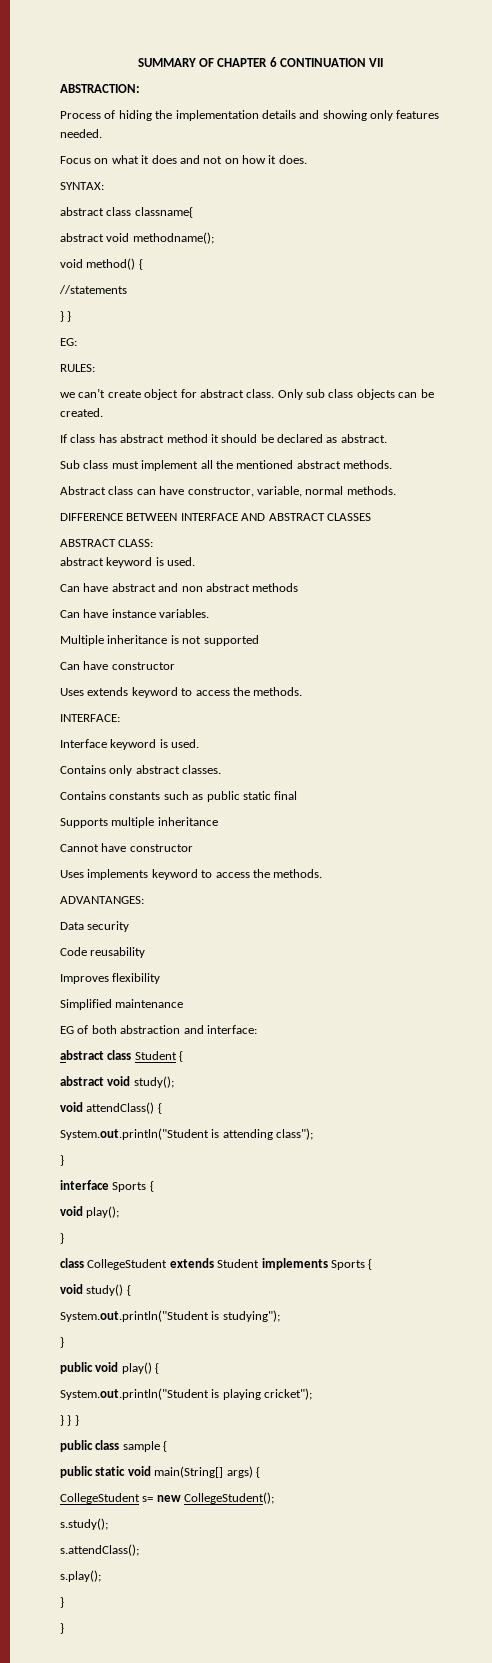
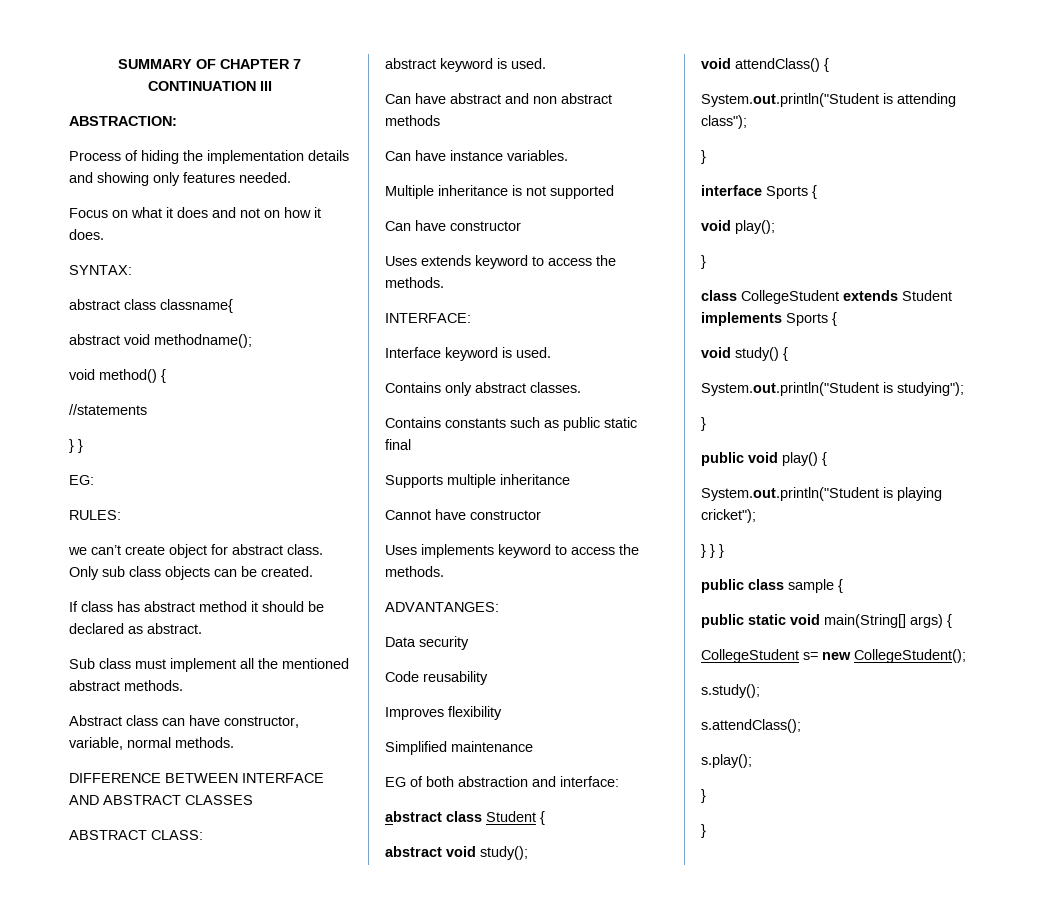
- SUMMARY OF CHAPTER 6 CONTINUATION VII
+ SUMMARY OF CHAPTER 7 CONTINUATION III

